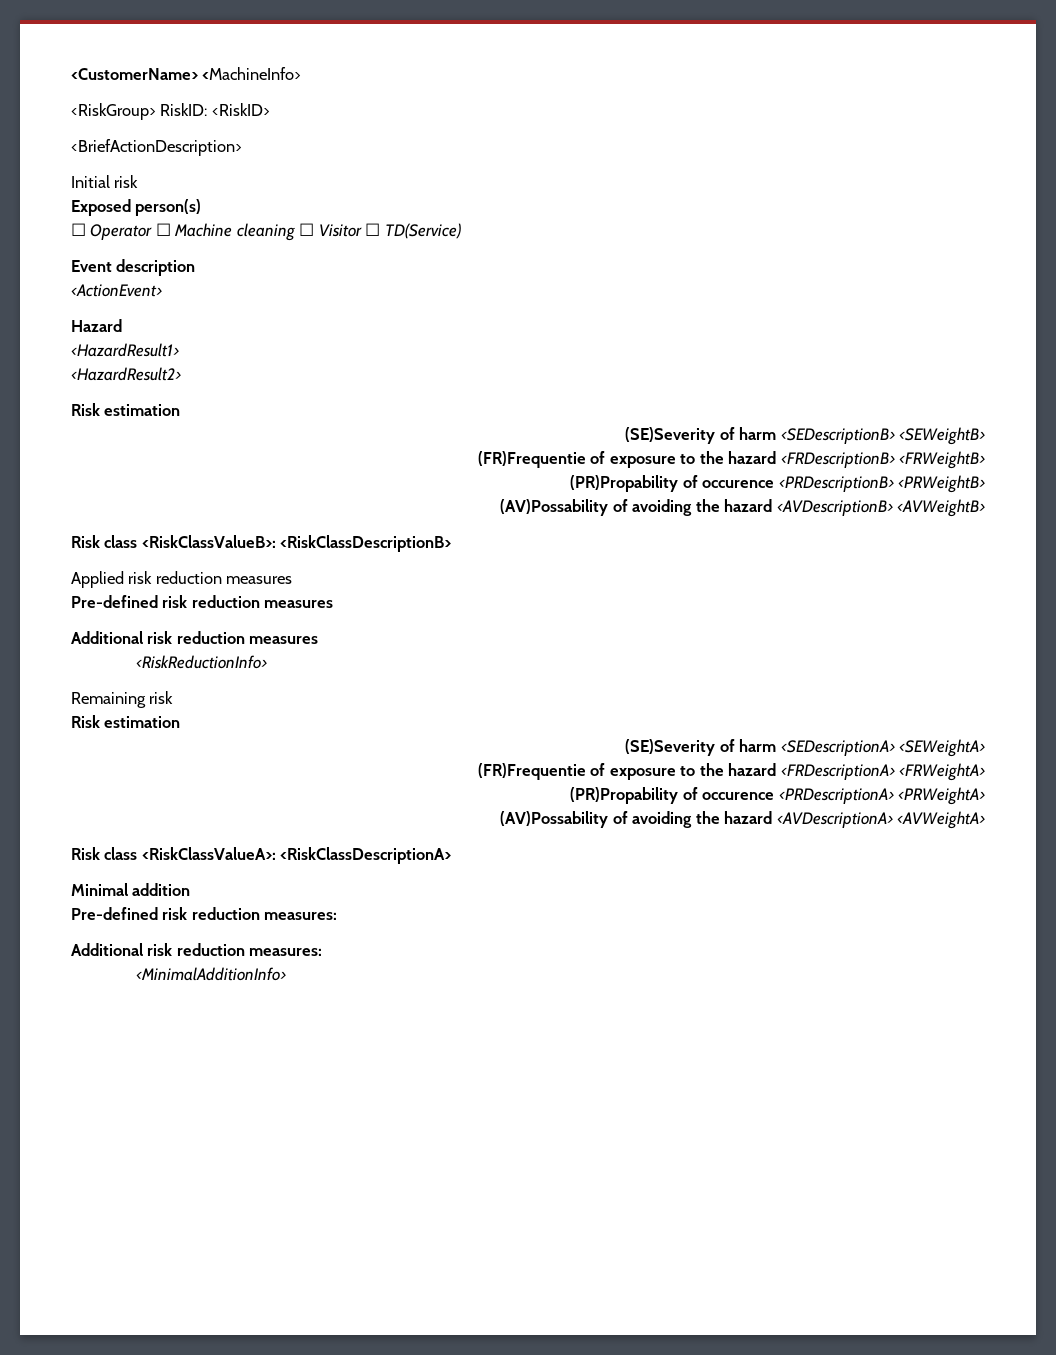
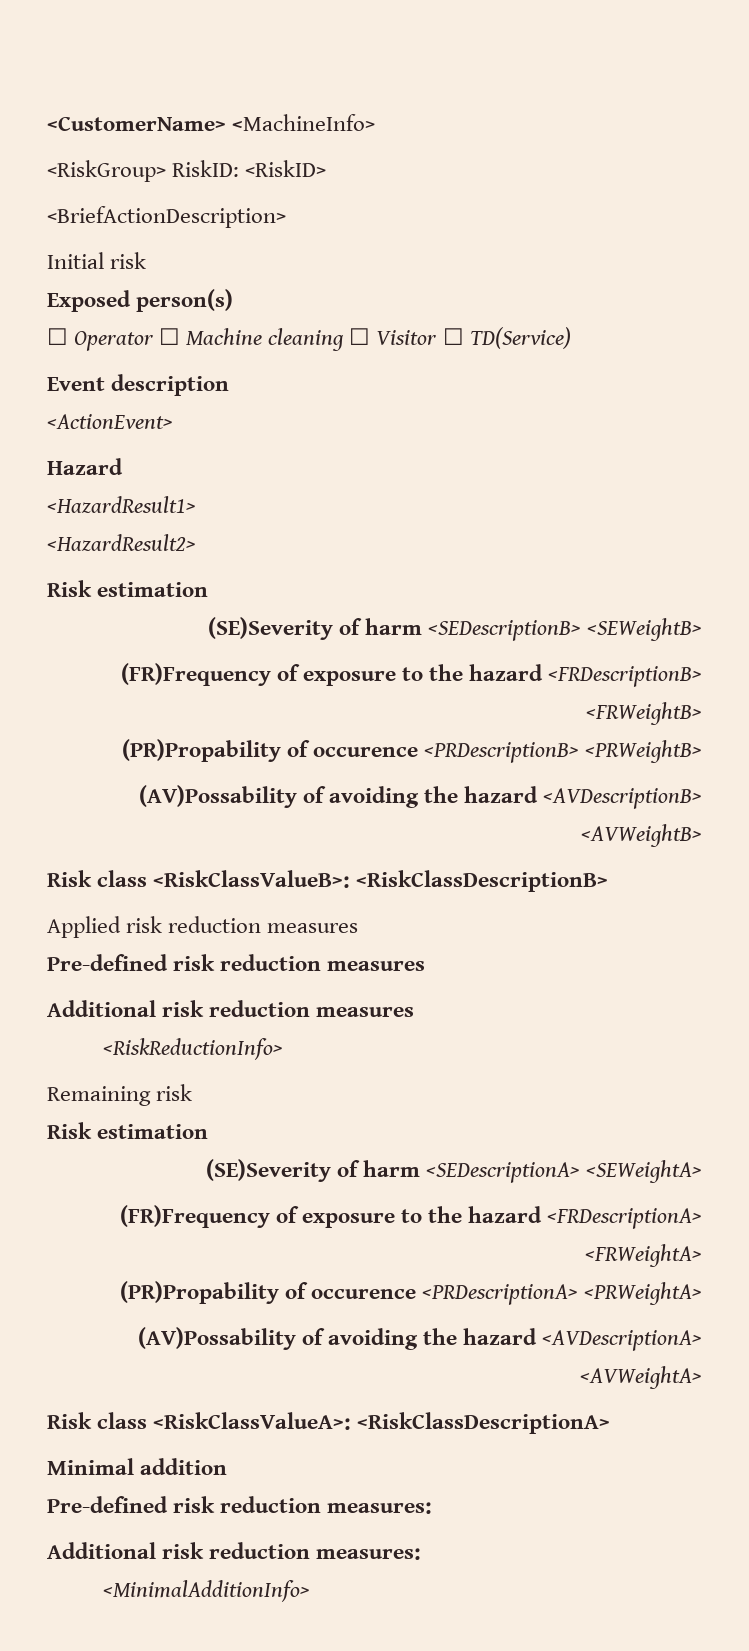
- (FR)Frequentie of exposure to the hazard <FRDescriptionB> <FRWeightB>
+ (FR)Frequency of exposure to the hazard <FRDescriptionB> <FRWeightB>
- (FR)Frequentie of exposure to the hazard <FRDescriptionA> <FRWeightA>
+ (FR)Frequency of exposure to the hazard <FRDescriptionA> <FRWeightA>

